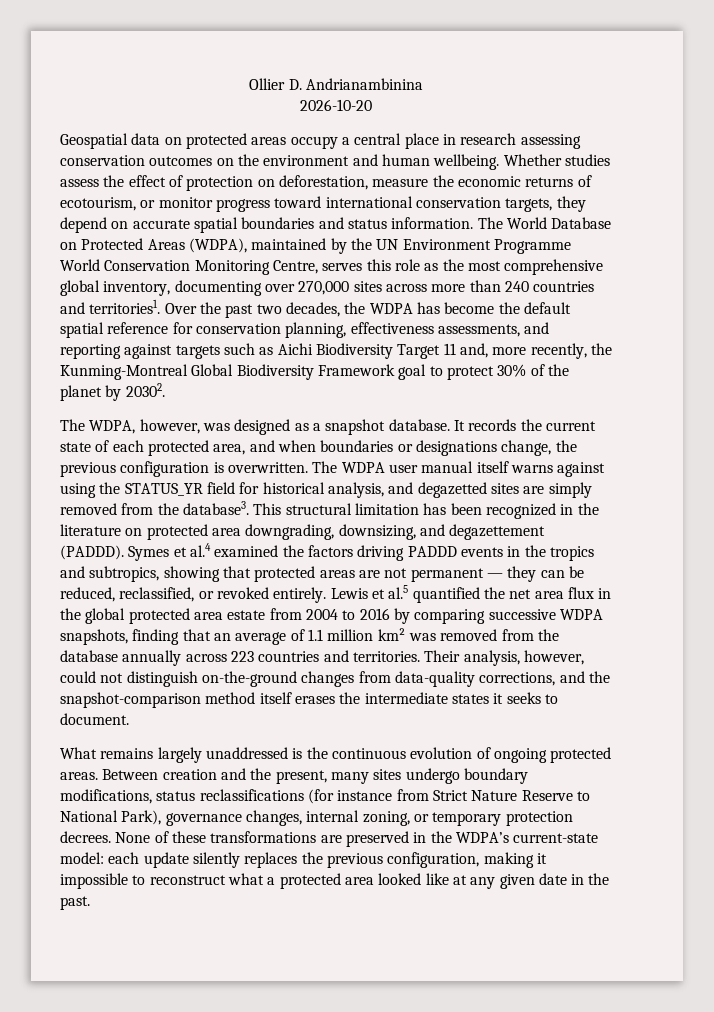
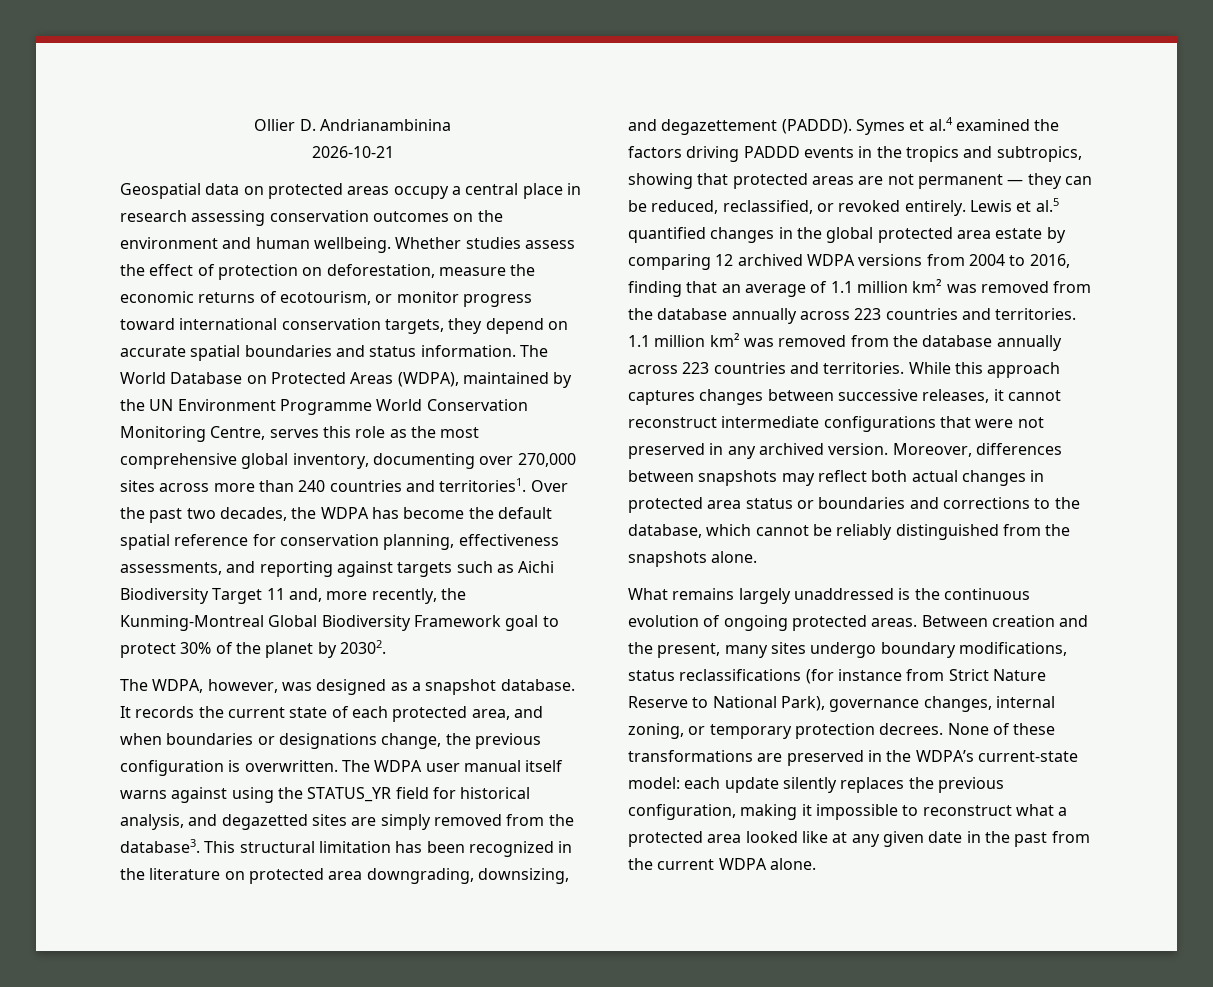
- 2026-10-20
+ 2026-10-21
- Lewis et al.5 quantified the net area flux in the global protected area estate from 2004 to 2016 by comparing successive WDPA snapshots, finding that an average of 1.1 million km² was removed from the database annually across 223 countries and territories.
+ Lewis et al.5 quantified changes in the global protected area estate by comparing 12 archived WDPA versions from 2004 to 2016, finding that an average of 1.1 million km² was removed from the database annually across 223 countries and territories.
- Their analysis, however, could not distinguish on-the-ground changes from data-quality corrections, and the snapshot-comparison method itself erases the intermediate states it seeks to document.
+ 1.1 million km² was removed from the database annually across 223 countries and territories. While this approach captures changes between successive releases, it cannot reconstruct intermediate configurations that were not preserved in any archived version. Moreover, differences between snapshots may reflect both actual changes in protected area status or boundaries and corrections to the database, which cannot be reliably distinguished from the snapshots alone.
- None of these transformations are preserved in the WDPA’s current-state model: each update silently replaces the previous configuration, making it impossible to reconstruct what a protected area looked like at any given date in the past.
+ None of these transformations are preserved in the WDPA’s current-state model: each update silently replaces the previous configuration, making it impossible to reconstruct what a protected area looked like at any given date in the past from the current WDPA alone.

